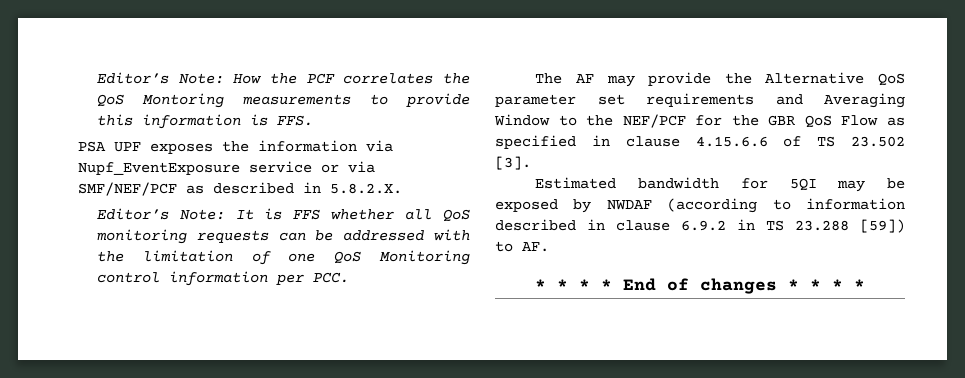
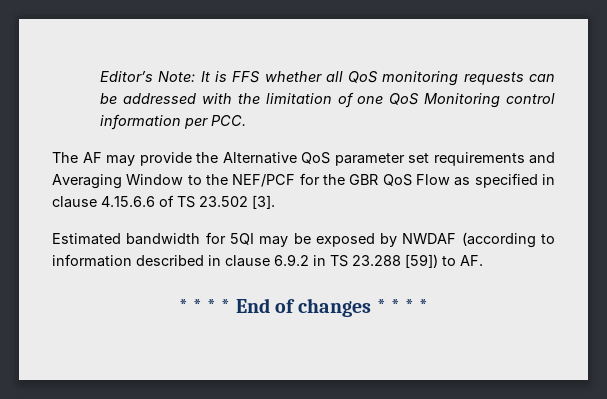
- Editor’s Note: How the PCF correlates the QoS Montoring measurements to provide this information is FFS.
- PSA UPF exposes the information via Nupf_EventExposure service or via SMF/NEF/PCF as described in 5.8.2.X.

